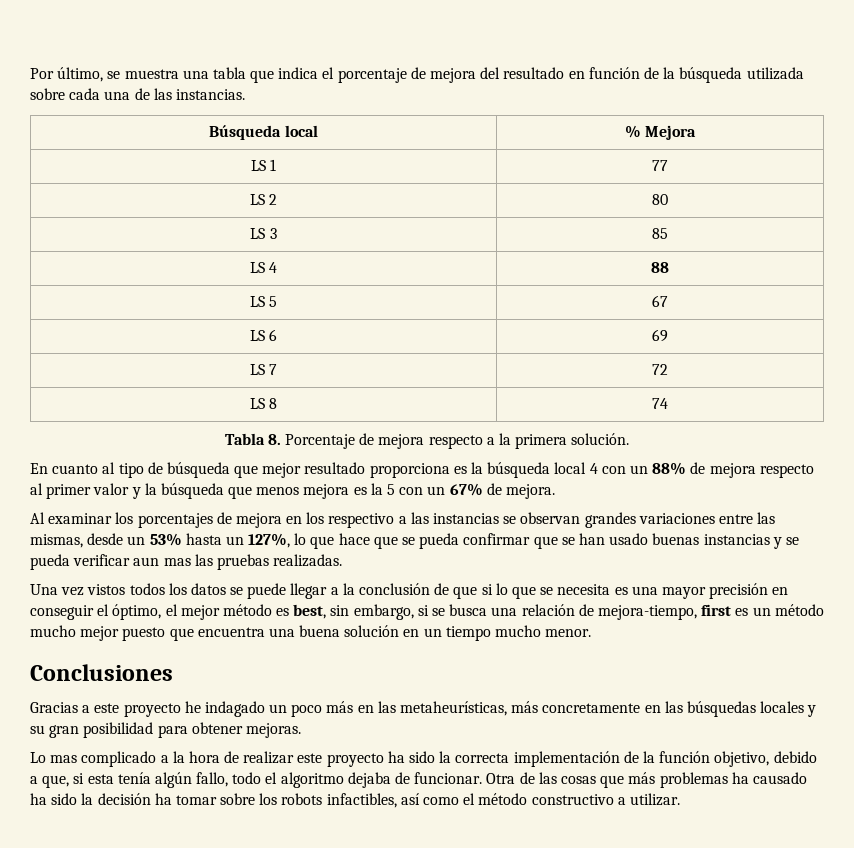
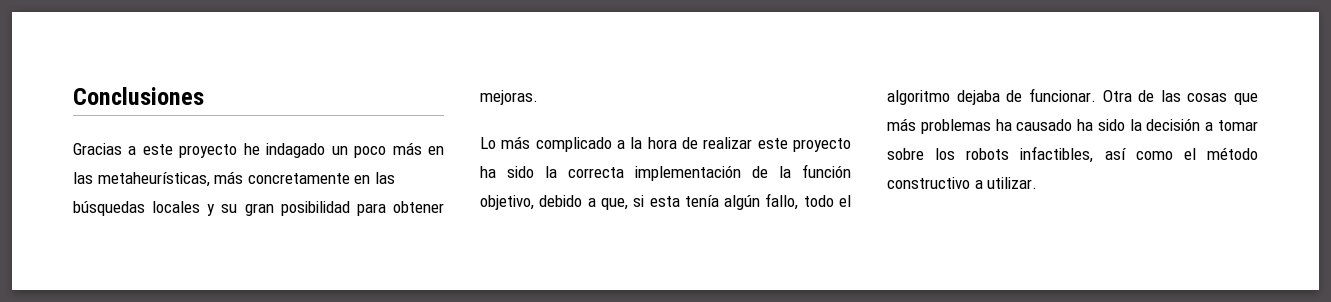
- Por último, se muestra una tabla que indica el porcentaje de mejora del resultado en función de la búsqueda utilizada sobre cada una de las instancias.
- Búsqueda local | % Mejora
- LS 1 | 77
- LS 2 | 80
- LS 3 | 85
- LS 4 | 88
- LS 5 | 67
- LS 6 | 69
- LS 7 | 72
- LS 8 | 74
- Tabla 8. Porcentaje de mejora respecto a la primera solución.
- En cuanto al tipo de búsqueda que mejor resultado proporciona es la búsqueda local 4 con un 88% de mejora respecto al primer valor y la búsqueda que menos mejora es la 5 con un 67% de mejora.
- Al examinar los porcentajes de mejora en los respectivo a las instancias se observan grandes variaciones entre las mismas, desde un 53% hasta un 127%, lo que hace que se pueda confirmar que se han usado buenas instancias y se pueda verificar aun mas las pruebas realizadas.
- Una vez vistos todos los datos se puede llegar a la conclusión de que si lo que se necesita es una mayor precisión en conseguir el óptimo, el mejor método es best, sin embargo, si se busca una relación de mejora-tiempo, first es un método mucho mejor puesto que encuentra una buena solución en un tiempo mucho menor.
- Lo mas complicado a la hora de realizar este proyecto ha sido la correcta implementación de la función objetivo, debido a que, si esta tenía algún fallo, todo el algoritmo dejaba de funcionar.
+ Lo más complicado a la hora de realizar este proyecto ha sido la correcta implementación de la función objetivo, debido a que, si esta tenía algún fallo, todo el algoritmo dejaba de funcionar.
- Otra de las cosas que más problemas ha causado ha sido la decisión ha tomar sobre los robots infactibles, así como el método constructivo a utilizar.
+ Otra de las cosas que más problemas ha causado ha sido la decisión a tomar sobre los robots infactibles, así como el método constructivo a utilizar.

